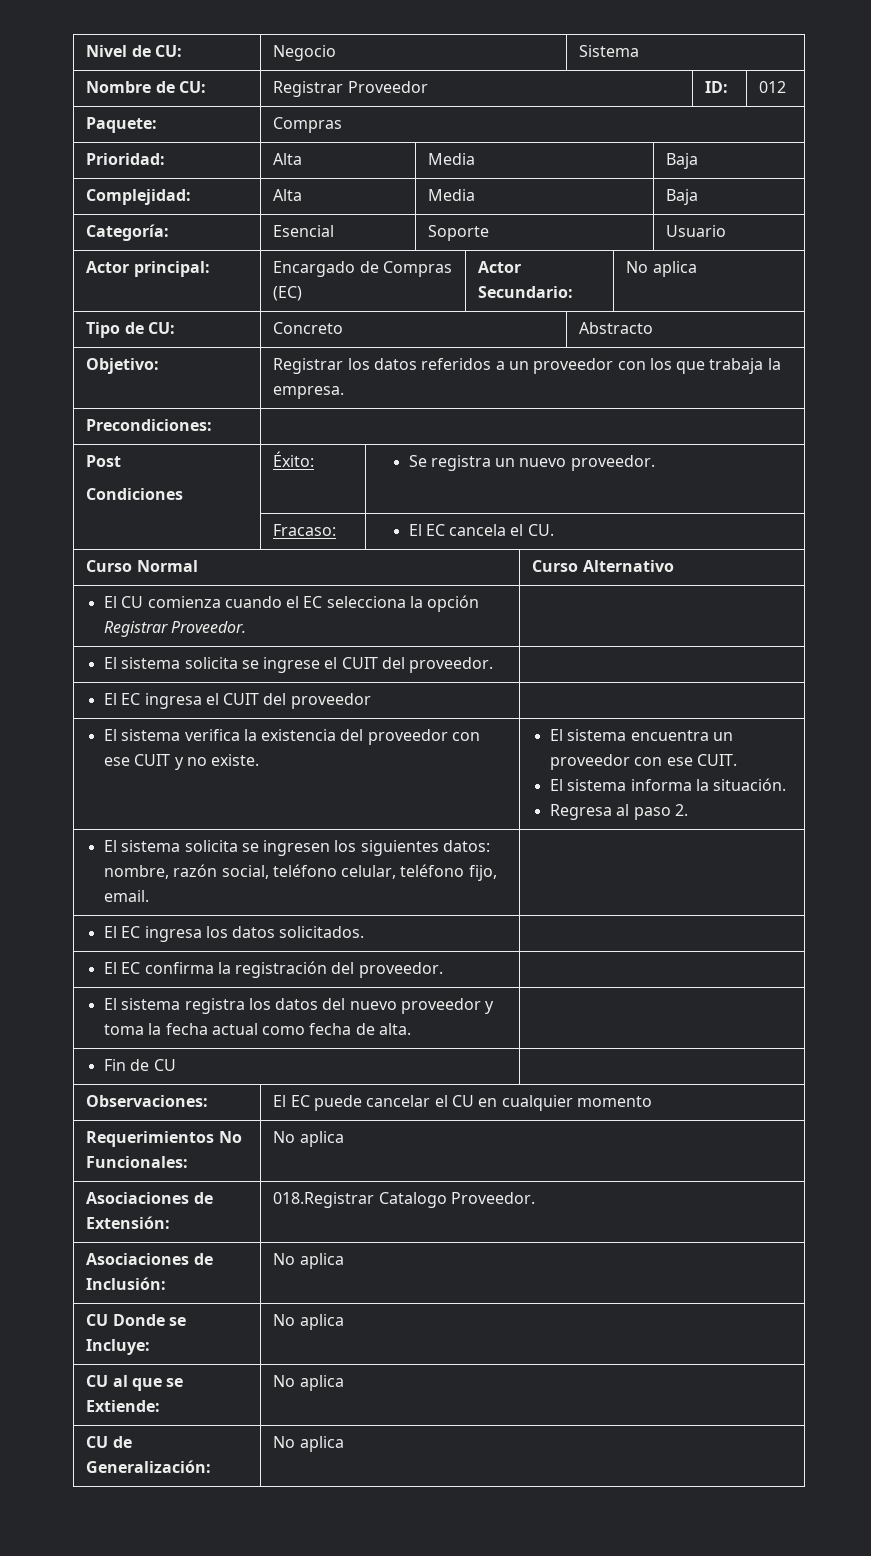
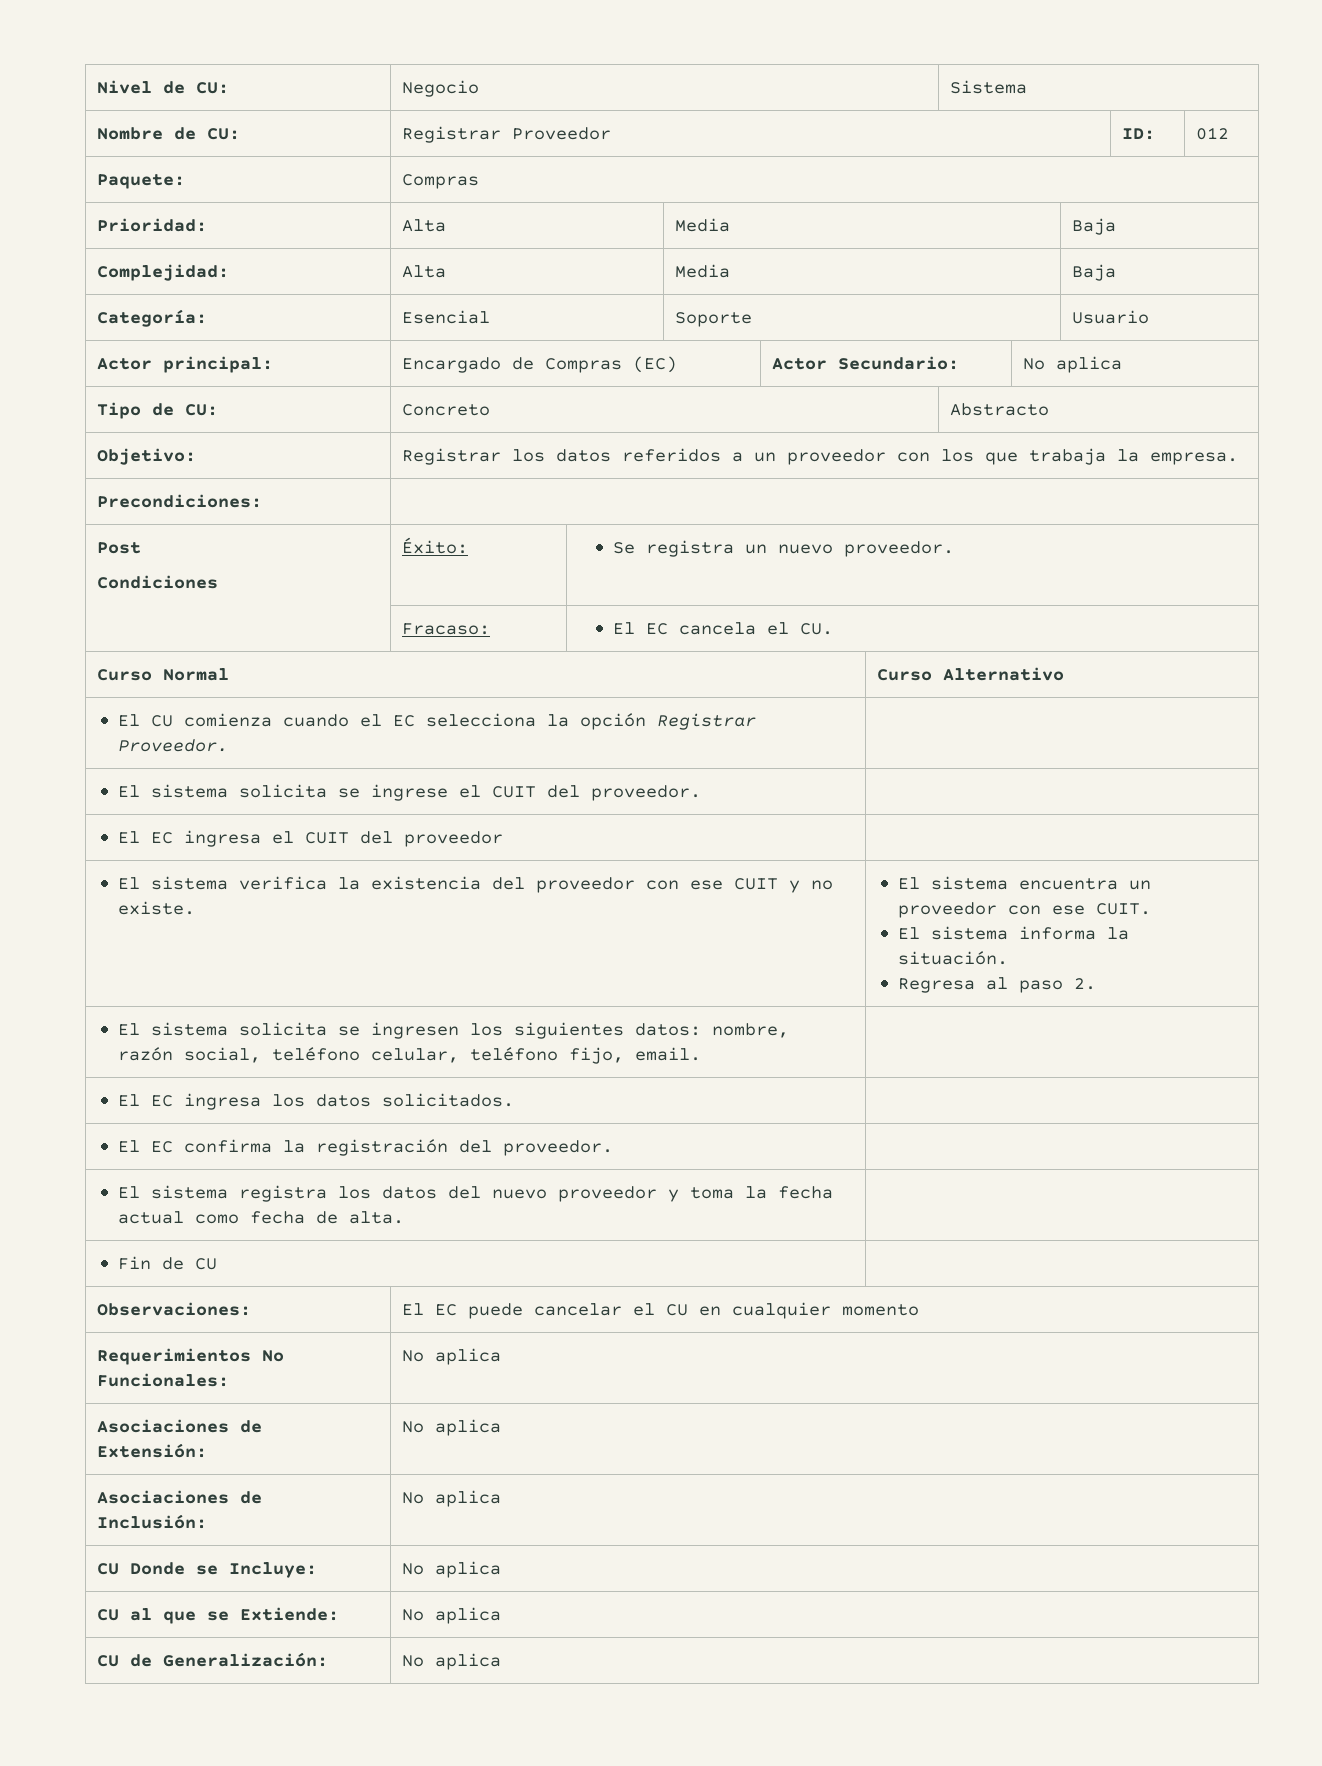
- Asociaciones de Extensión: | 018.Registrar Catalogo Proveedor.
+ Asociaciones de Extensión: | No aplica

